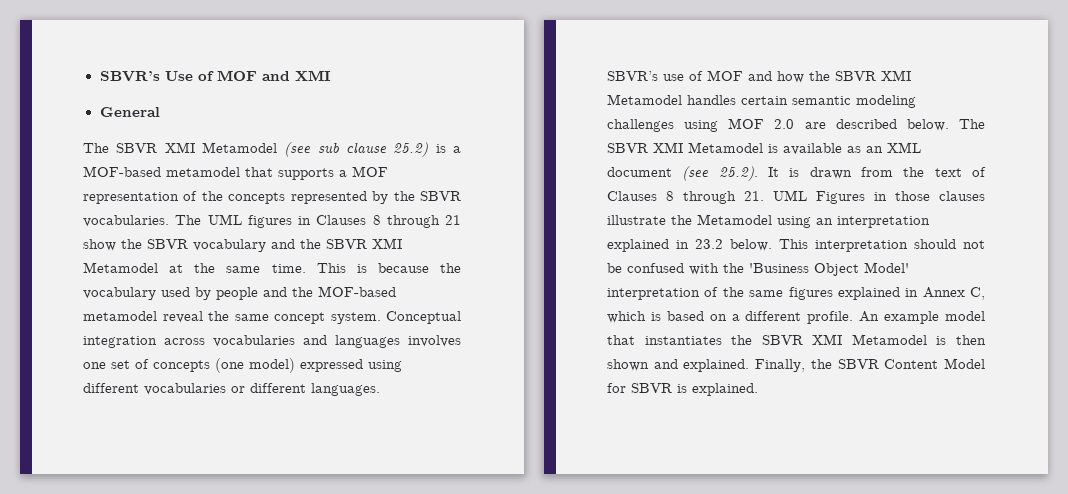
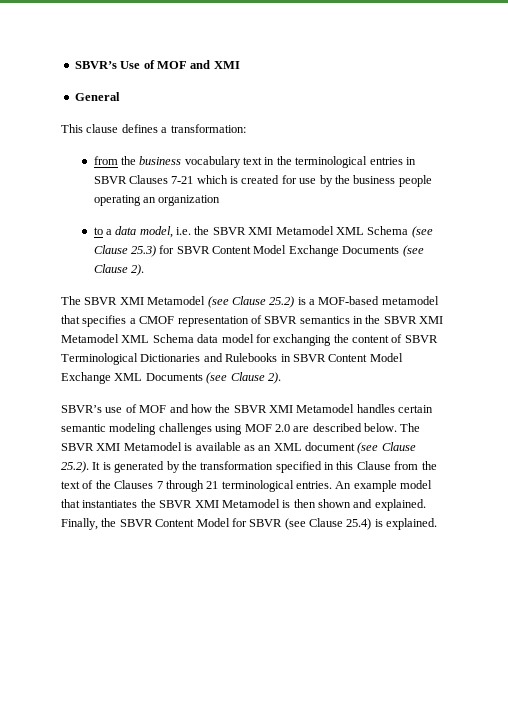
+ This clause defines a transformation:
+ from the business vocabulary text in the terminological entries in SBVR Clauses 7-21 which is created for use by the business people operating an organization
+ to a data model, i.e. the SBVR XMI Metamodel XML Schema (see Clause 25.3) for SBVR Content Model Exchange Documents (see Clause 2).
- The SBVR XMI Metamodel (see sub clause 25.2) is a MOF-based metamodel that supports a MOF representation of the concepts represented by the SBVR vocabularies. The UML figures in Clauses 8 through 21 show the SBVR vocabulary and the SBVR XMI Metamodel at the same time. This is because the vocabulary used by people and the MOF-based metamodel reveal the same concept system. Conceptual integration across vocabularies and languages involves one set of concepts (one model) expressed using different vocabularies or different languages.
+ The SBVR XMI Metamodel (see Clause 25.2) is a MOF-based metamodel that specifies a CMOF representation of SBVR semantics in the SBVR XMI Metamodel XML Schema data model for exchanging the content of SBVR Terminological Dictionaries and Rulebooks in SBVR Content Model Exchange XML Documents (see Clause 2).
- The SBVR XMI Metamodel is available as an XML document (see 25.2). It is drawn from the text of Clauses 8 through 21. UML Figures in those clauses illustrate the Metamodel using an interpretation explained in 23.2 below. This interpretation should not be confused with the 'Business Object Model' interpretation of the same figures explained in Annex C, which is based on a different profile.
+ The SBVR XMI Metamodel is available as an XML document (see Clause 25.2). It is generated by the transformation specified in this Clause from the text of the Clauses 7 through 21 terminological entries.
- Finally, the SBVR Content Model for SBVR is explained.
+ Finally, the SBVR Content Model for SBVR (see Clause 25.4) is explained.

